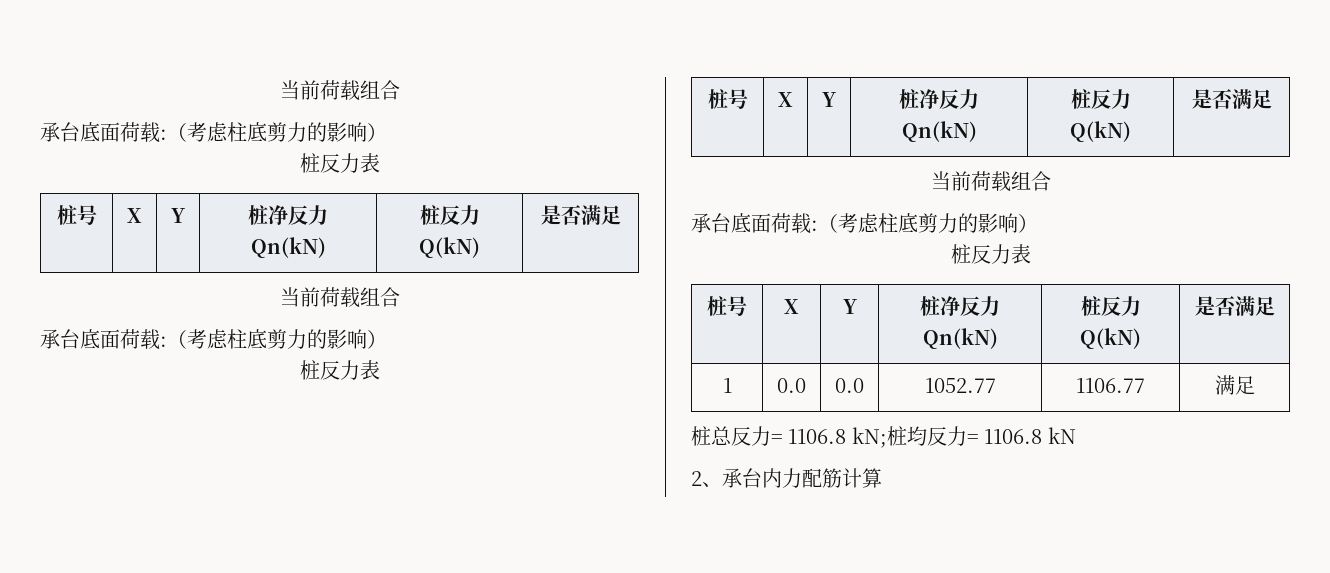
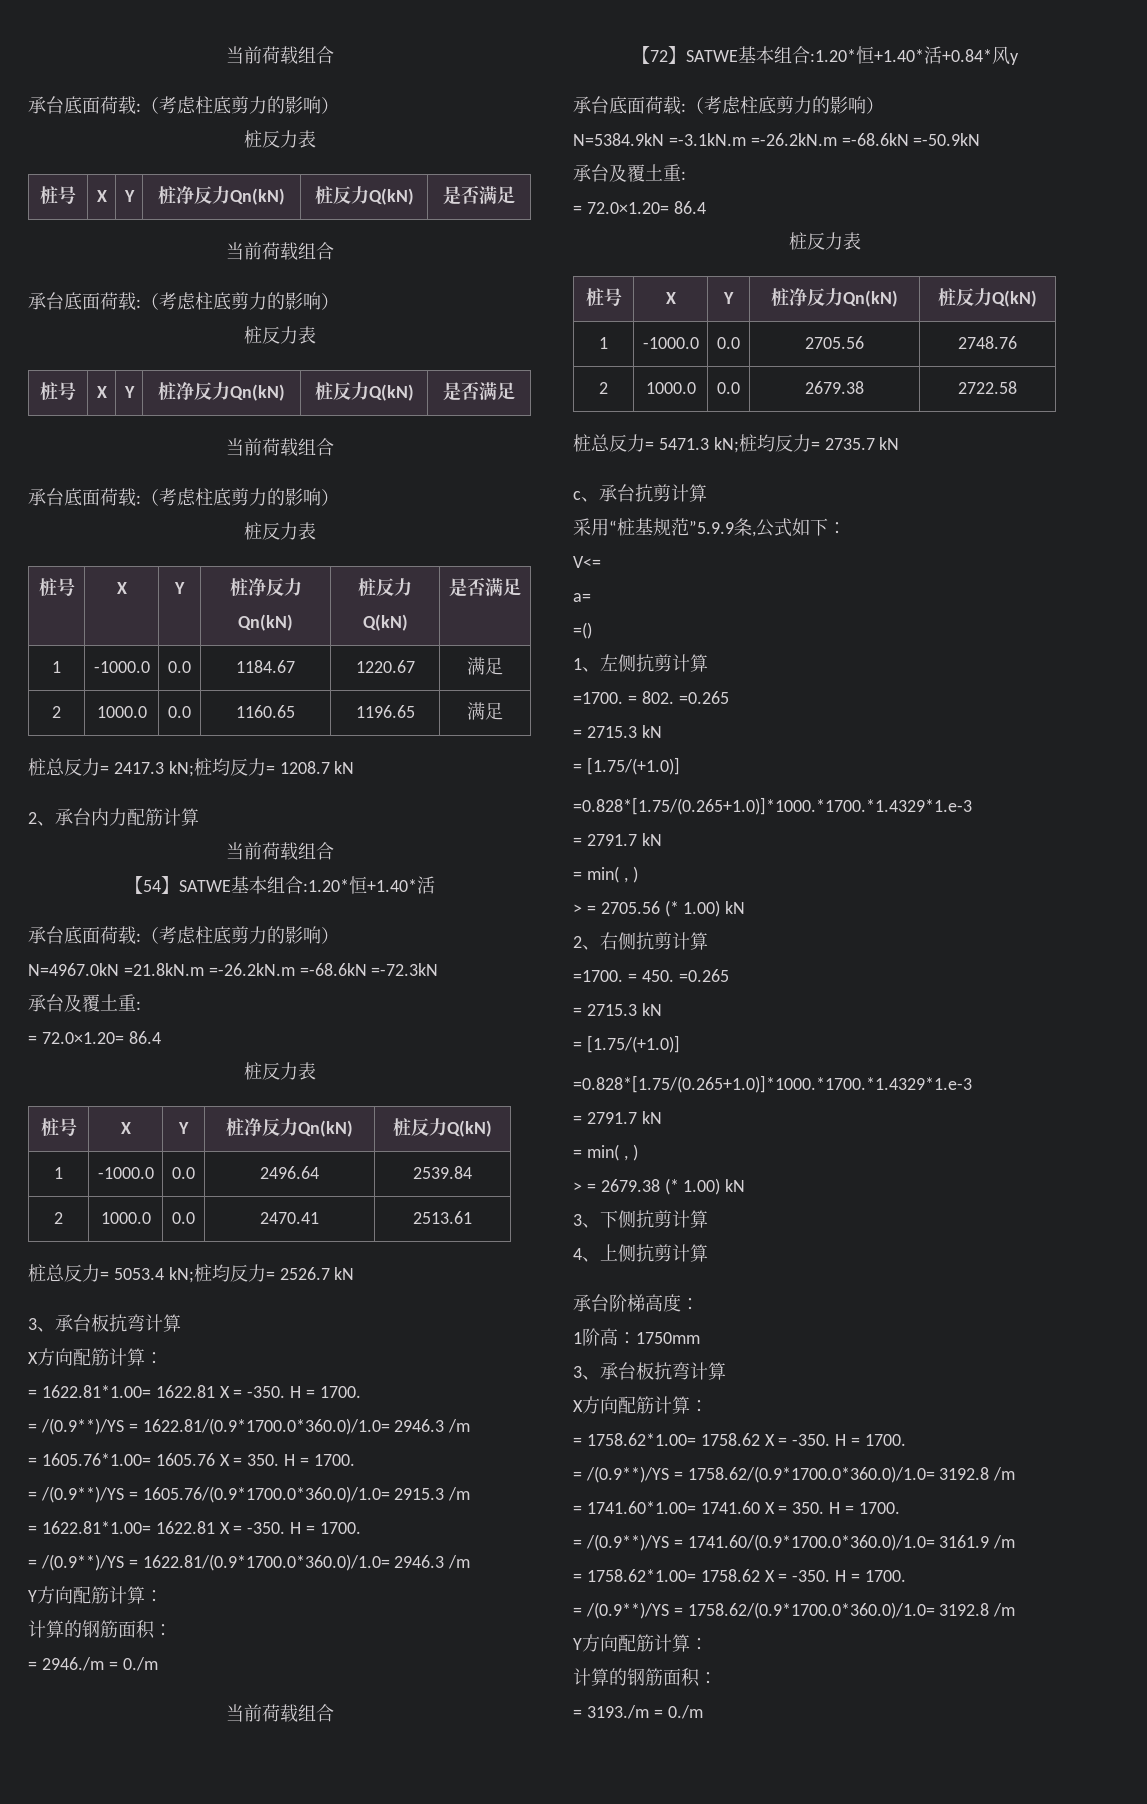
- 1 | 0.0 | 0.0 | 1052.77 | 1106.77 | 满足
+ 1 | -1000.0 | 0.0 | 1184.67 | 1220.67 | 满足
+ 2 | 1000.0 | 0.0 | 1160.65 | 1196.65 | 满足
- 桩总反力= 1106.8 kN;桩均反力= 1106.8 kN
+ 桩总反力= 2417.3 kN;桩均反力= 1208.7 kN
  2、承台内力配筋计算
+ 当前荷载组合
+ 【54】SATWE基本组合:1.20*恒+1.40*活
+ 承台底面荷载:（考虑柱底剪力的影响）
+ N=4967.0kN =21.8kN.m =-26.2kN.m =-68.6kN =-72.3kN
+ 承台及覆土重:
+ = 72.0×1.20= 86.4
+ 桩反力表
+ 桩号 | X | Y | 桩净反力Qn(kN) | 桩反力Q(kN)
+ 1 | -1000.0 | 0.0 | 2496.64 | 2539.84
+ 2 | 1000.0 | 0.0 | 2470.41 | 2513.61
+ 桩总反力= 5053.4 kN;桩均反力= 2526.7 kN
+ 3、承台板抗弯计算
+ X方向配筋计算：
+ = 1622.81*1.00= 1622.81 X = -350. H = 1700.
+ = /(0.9**)/YS = 1622.81/(0.9*1700.0*360.0)/1.0= 2946.3 /m
+ = 1605.76*1.00= 1605.76 X = 350. H = 1700.
+ = /(0.9**)/YS = 1605.76/(0.9*1700.0*360.0)/1.0= 2915.3 /m
+ = 1622.81*1.00= 1622.81 X = -350. H = 1700.
+ = /(0.9**)/YS = 1622.81/(0.9*1700.0*360.0)/1.0= 2946.3 /m
+ Y方向配筋计算：
+ 计算的钢筋面积：
+ = 2946./m = 0./m
+ 当前荷载组合
+ 【72】SATWE基本组合:1.20*恒+1.40*活+0.84*风y
+ 承台底面荷载:（考虑柱底剪力的影响）
+ N=5384.9kN =-3.1kN.m =-26.2kN.m =-68.6kN =-50.9kN
+ 承台及覆土重:
+ = 72.0×1.20= 86.4
+ 桩反力表
+ 桩号 | X | Y | 桩净反力Qn(kN) | 桩反力Q(kN)
+ 1 | -1000.0 | 0.0 | 2705.56 | 2748.76
+ 2 | 1000.0 | 0.0 | 2679.38 | 2722.58
+ 桩总反力= 5471.3 kN;桩均反力= 2735.7 kN
+ c、承台抗剪计算
+ 采用“桩基规范”5.9.9条,公式如下：
+ V<=
+ a=
+ =()
+ 1、左侧抗剪计算
+ =1700. = 802. =0.265
+ = 2715.3 kN
+ = [1.75/(+1.0)]
+ =0.828*[1.75/(0.265+1.0)]*1000.*1700.*1.4329*1.e-3
+ = 2791.7 kN
+ = min( , )
+ > = 2705.56 (* 1.00) kN
+ 2、右侧抗剪计算
+ =1700. = 450. =0.265
+ = 2715.3 kN
+ = [1.75/(+1.0)]
+ =0.828*[1.75/(0.265+1.0)]*1000.*1700.*1.4329*1.e-3
+ = 2791.7 kN
+ = min( , )
+ > = 2679.38 (* 1.00) kN
+ 3、下侧抗剪计算
+ 4、上侧抗剪计算
+ 承台阶梯高度：
+ 1阶高：1750mm
+ 3、承台板抗弯计算
+ X方向配筋计算：
+ = 1758.62*1.00= 1758.62 X = -350. H = 1700.
+ = /(0.9**)/YS = 1758.62/(0.9*1700.0*360.0)/1.0= 3192.8 /m
+ = 1741.60*1.00= 1741.60 X = 350. H = 1700.
+ = /(0.9**)/YS = 1741.60/(0.9*1700.0*360.0)/1.0= 3161.9 /m
+ = 1758.62*1.00= 1758.62 X = -350. H = 1700.
+ = /(0.9**)/YS = 1758.62/(0.9*1700.0*360.0)/1.0= 3192.8 /m
+ Y方向配筋计算：
+ 计算的钢筋面积：
+ = 3193./m = 0./m

